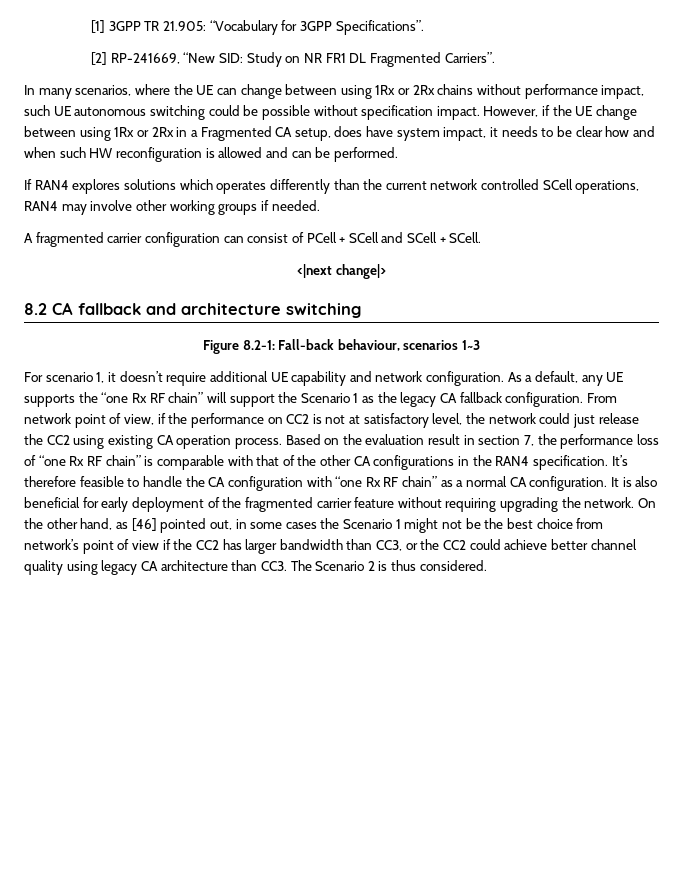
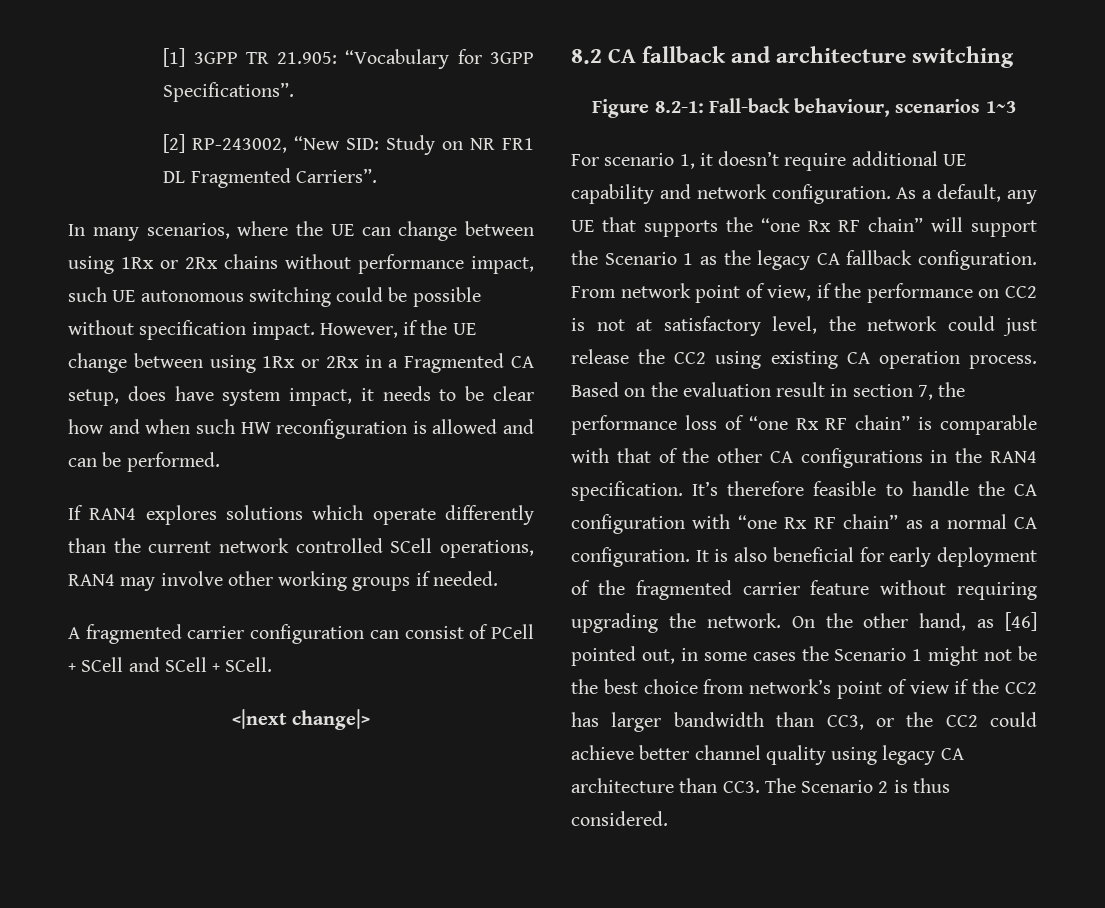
- [2] RP-241669, “New SID: Study on NR FR1 DL Fragmented Carriers”.
+ [2] RP-243002, “New SID: Study on NR FR1 DL Fragmented Carriers”.
- If RAN4 explores solutions which operates differently than the current network controlled SCell operations, RAN4 may involve other working groups if needed.
+ If RAN4 explores solutions which operate differently than the current network controlled SCell operations, RAN4 may involve other working groups if needed.
- As a default, any UE supports the “one Rx RF chain” will support the Scenario 1 as the legacy CA fallback configuration.
+ As a default, any UE that supports the “one Rx RF chain” will support the Scenario 1 as the legacy CA fallback configuration.

